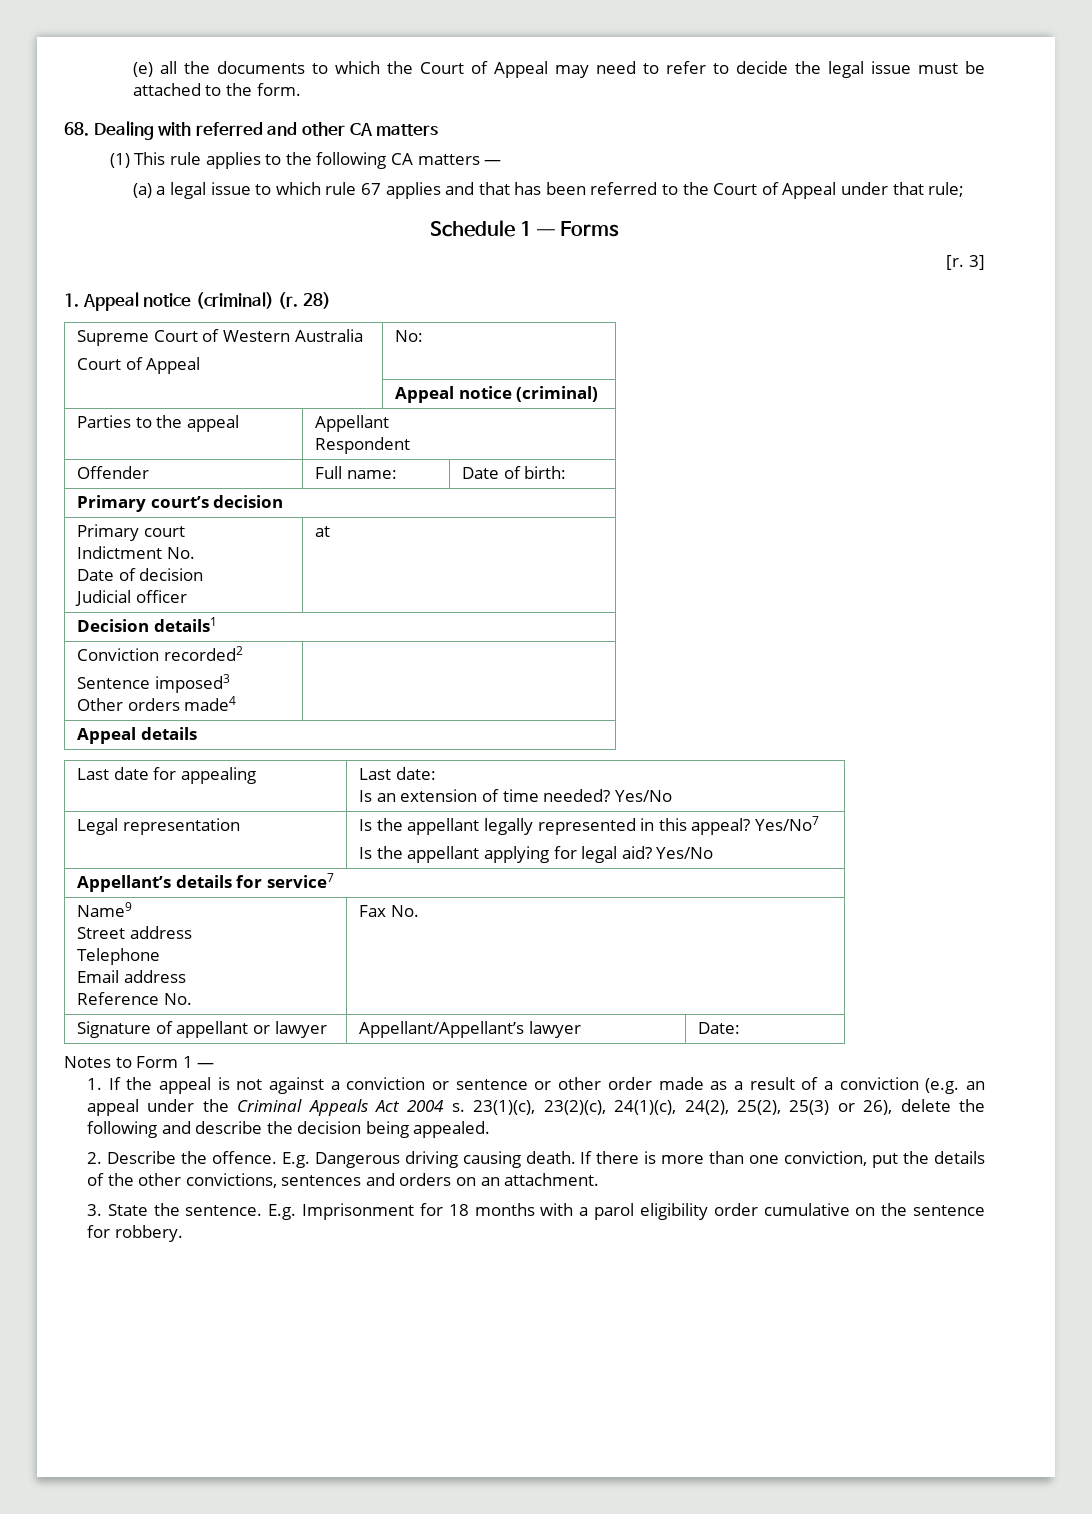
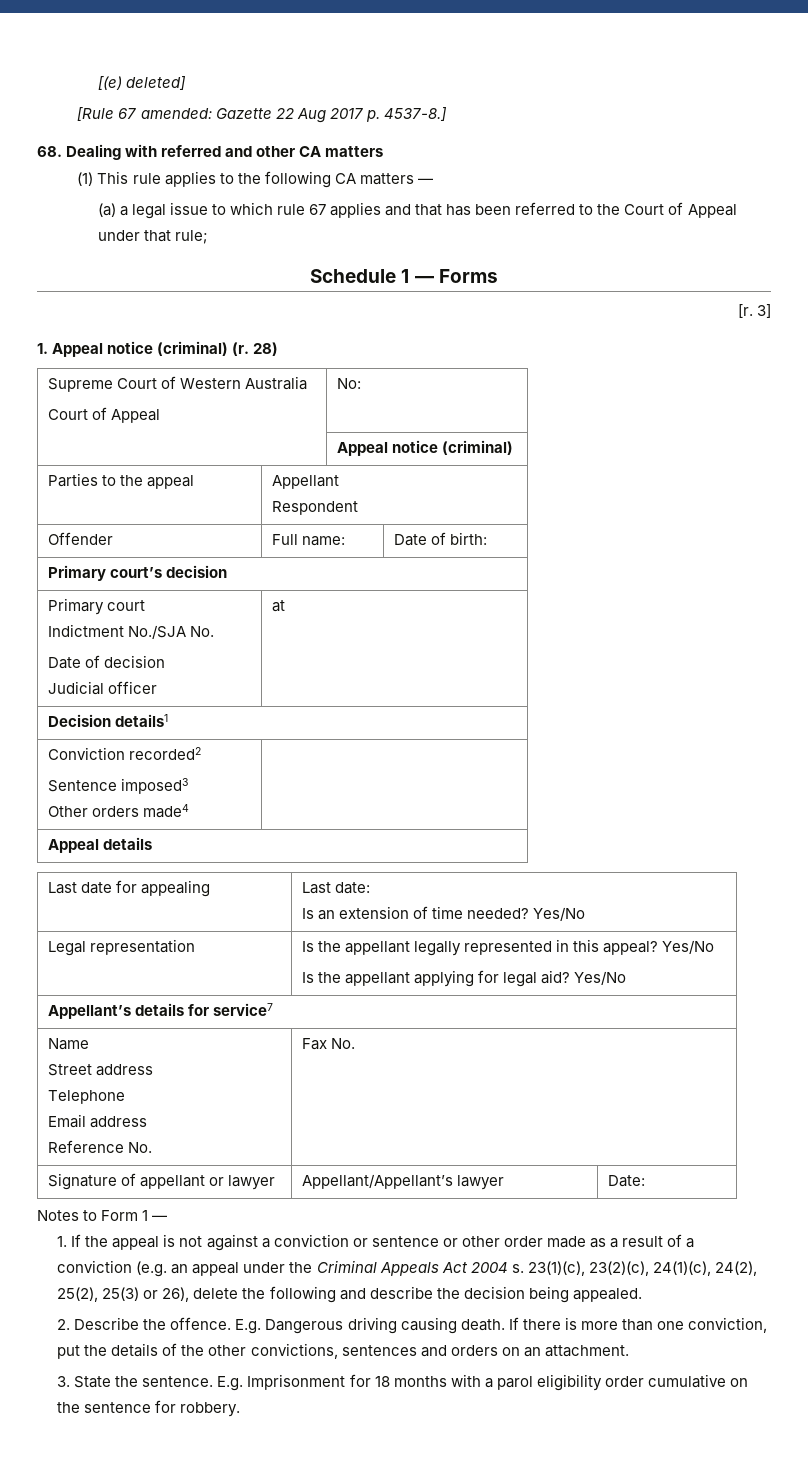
- (e) all the documents to which the Court of Appeal may need to refer to decide the legal issue must be attached to the form.
+ [(e) deleted]
+ [Rule 67 amended: Gazette 22 Aug 2017 p. 4537-8.]
  Primary court
- Indictment No.
+ Indictment No./SJA No.
- Legal representation | Is the appellant legally represented in this appeal? Yes/No7
+ Legal representation | Is the appellant legally represented in this appeal? Yes/No
- Name9
+ Name

